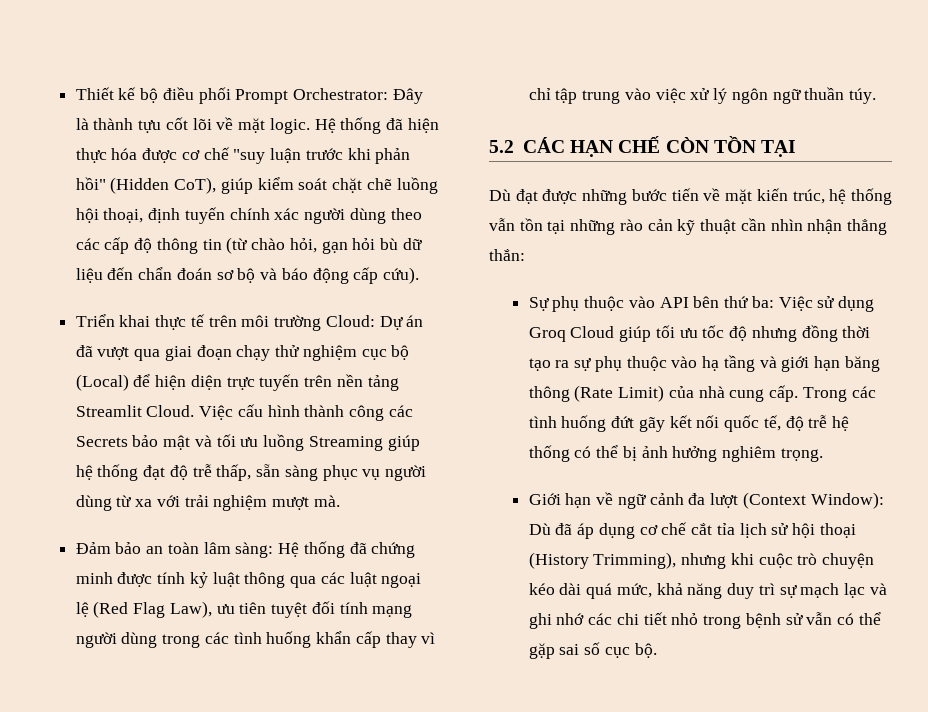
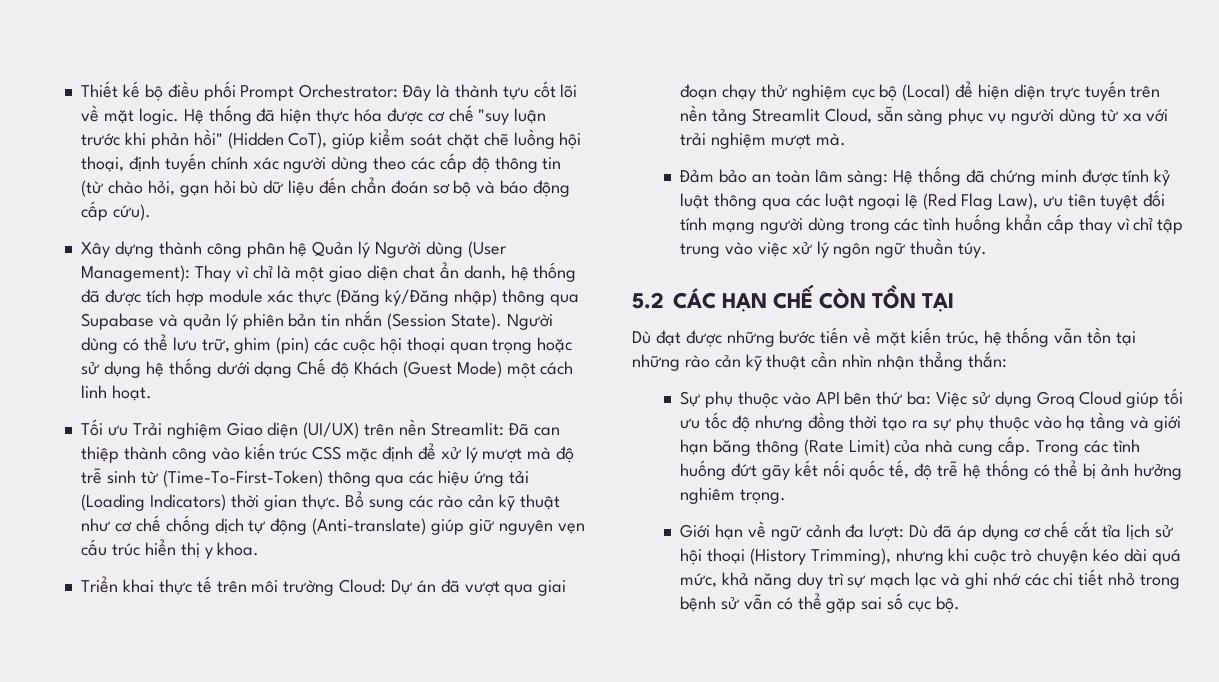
+ Xây dựng thành công phân hệ Quản lý Người dùng (User Management): Thay vì chỉ là một giao diện chat ẩn danh, hệ thống đã được tích hợp module xác thực (Đăng ký/Đăng nhập) thông qua Supabase và quản lý phiên bản tin nhắn (Session State). Người dùng có thể lưu trữ, ghim (pin) các cuộc hội thoại quan trọng hoặc sử dụng hệ thống dưới dạng Chế độ Khách (Guest Mode) một cách linh hoạt.
+ Tối ưu Trải nghiệm Giao diện (UI/UX) trên nền Streamlit: Đã can thiệp thành công vào kiến trúc CSS mặc định để xử lý mượt mà độ trễ sinh từ (Time-To-First-Token) thông qua các hiệu ứng tải (Loading Indicators) thời gian thực. Bổ sung các rào cản kỹ thuật như cơ chế chống dịch tự động (Anti-translate) giúp giữ nguyên vẹn cấu trúc hiển thị y khoa.
- Triển khai thực tế trên môi trường Cloud: Dự án đã vượt qua giai đoạn chạy thử nghiệm cục bộ (Local) để hiện diện trực tuyến trên nền tảng Streamlit Cloud. Việc cấu hình thành công các Secrets bảo mật và tối ưu luồng Streaming giúp hệ thống đạt độ trễ thấp, sẵn sàng phục vụ người dùng từ xa với trải nghiệm mượt mà.
+ Triển khai thực tế trên môi trường Cloud: Dự án đã vượt qua giai đoạn chạy thử nghiệm cục bộ (Local) để hiện diện trực tuyến trên nền tảng Streamlit Cloud, sẵn sàng phục vụ người dùng từ xa với trải nghiệm mượt mà.
- Giới hạn về ngữ cảnh đa lượt (Context Window): Dù đã áp dụng cơ chế cắt tỉa lịch sử hội thoại (History Trimming), nhưng khi cuộc trò chuyện kéo dài quá mức, khả năng duy trì sự mạch lạc và ghi nhớ các chi tiết nhỏ trong bệnh sử vẫn có thể gặp sai số cục bộ.
+ Giới hạn về ngữ cảnh đa lượt: Dù đã áp dụng cơ chế cắt tỉa lịch sử hội thoại (History Trimming), nhưng khi cuộc trò chuyện kéo dài quá mức, khả năng duy trì sự mạch lạc và ghi nhớ các chi tiết nhỏ trong bệnh sử vẫn có thể gặp sai số cục bộ.

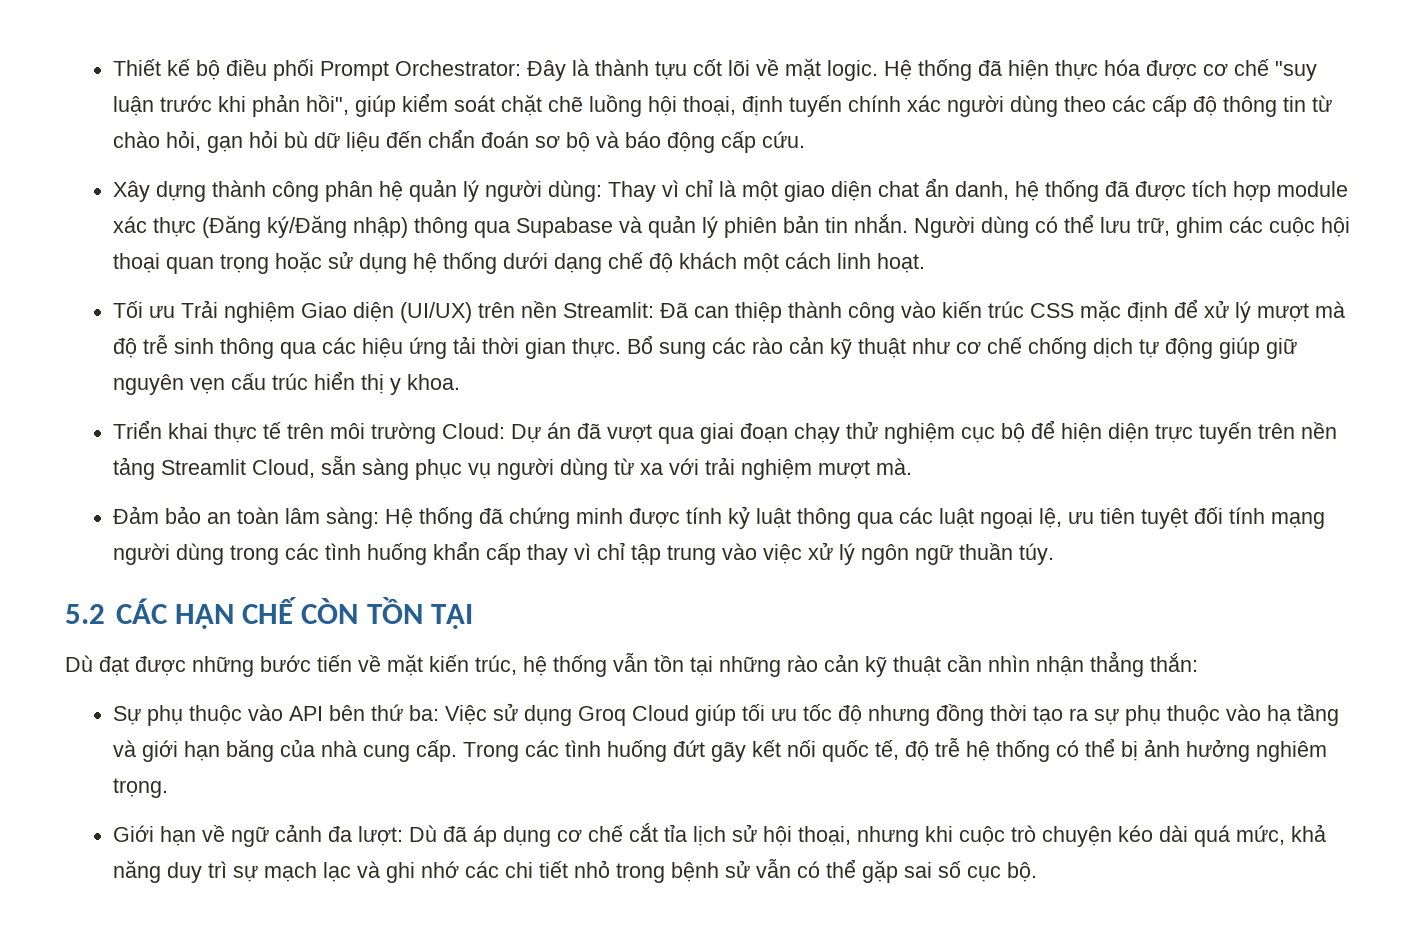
- Hệ thống đã hiện thực hóa được cơ chế "suy luận trước khi phản hồi" (Hidden CoT), giúp kiểm soát chặt chẽ luồng hội thoại, định tuyến chính xác người dùng theo các cấp độ thông tin (từ chào hỏi, gạn hỏi bù dữ liệu đến chẩn đoán sơ bộ và báo động cấp cứu).
+ Hệ thống đã hiện thực hóa được cơ chế "suy luận trước khi phản hồi", giúp kiểm soát chặt chẽ luồng hội thoại, định tuyến chính xác người dùng theo các cấp độ thông tin từ chào hỏi, gạn hỏi bù dữ liệu đến chẩn đoán sơ bộ và báo động cấp cứu.
- Xây dựng thành công phân hệ Quản lý Người dùng (User Management): Thay vì chỉ là một giao diện chat ẩn danh, hệ thống đã được tích hợp module xác thực (Đăng ký/Đăng nhập) thông qua Supabase và quản lý phiên bản tin nhắn (Session State).
+ Xây dựng thành công phân hệ quản lý người dùng: Thay vì chỉ là một giao diện chat ẩn danh, hệ thống đã được tích hợp module xác thực (Đăng ký/Đăng nhập) thông qua Supabase và quản lý phiên bản tin nhắn.
- Người dùng có thể lưu trữ, ghim (pin) các cuộc hội thoại quan trọng hoặc sử dụng hệ thống dưới dạng Chế độ Khách (Guest Mode) một cách linh hoạt.
+ Người dùng có thể lưu trữ, ghim các cuộc hội thoại quan trọng hoặc sử dụng hệ thống dưới dạng chế độ khách một cách linh hoạt.
- Tối ưu Trải nghiệm Giao diện (UI/UX) trên nền Streamlit: Đã can thiệp thành công vào kiến trúc CSS mặc định để xử lý mượt mà độ trễ sinh từ (Time-To-First-Token) thông qua các hiệu ứng tải (Loading Indicators) thời gian thực.
+ Tối ưu Trải nghiệm Giao diện (UI/UX) trên nền Streamlit: Đã can thiệp thành công vào kiến trúc CSS mặc định để xử lý mượt mà độ trễ sinh thông qua các hiệu ứng tải thời gian thực.
- Bổ sung các rào cản kỹ thuật như cơ chế chống dịch tự động (Anti-translate) giúp giữ nguyên vẹn cấu trúc hiển thị y khoa.
+ Bổ sung các rào cản kỹ thuật như cơ chế chống dịch tự động giúp giữ nguyên vẹn cấu trúc hiển thị y khoa.
- Triển khai thực tế trên môi trường Cloud: Dự án đã vượt qua giai đoạn chạy thử nghiệm cục bộ (Local) để hiện diện trực tuyến trên nền tảng Streamlit Cloud, sẵn sàng phục vụ người dùng từ xa với trải nghiệm mượt mà.
+ Triển khai thực tế trên môi trường Cloud: Dự án đã vượt qua giai đoạn chạy thử nghiệm cục bộ để hiện diện trực tuyến trên nền tảng Streamlit Cloud, sẵn sàng phục vụ người dùng từ xa với trải nghiệm mượt mà.
- Đảm bảo an toàn lâm sàng: Hệ thống đã chứng minh được tính kỷ luật thông qua các luật ngoại lệ (Red Flag Law), ưu tiên tuyệt đối tính mạng người dùng trong các tình huống khẩn cấp thay vì chỉ tập trung vào việc xử lý ngôn ngữ thuần túy.
+ Đảm bảo an toàn lâm sàng: Hệ thống đã chứng minh được tính kỷ luật thông qua các luật ngoại lệ, ưu tiên tuyệt đối tính mạng người dùng trong các tình huống khẩn cấp thay vì chỉ tập trung vào việc xử lý ngôn ngữ thuần túy.
- Sự phụ thuộc vào API bên thứ ba: Việc sử dụng Groq Cloud giúp tối ưu tốc độ nhưng đồng thời tạo ra sự phụ thuộc vào hạ tầng và giới hạn băng thông (Rate Limit) của nhà cung cấp.
+ Sự phụ thuộc vào API bên thứ ba: Việc sử dụng Groq Cloud giúp tối ưu tốc độ nhưng đồng thời tạo ra sự phụ thuộc vào hạ tầng và giới hạn băng của nhà cung cấp.
- Giới hạn về ngữ cảnh đa lượt: Dù đã áp dụng cơ chế cắt tỉa lịch sử hội thoại (History Trimming), nhưng khi cuộc trò chuyện kéo dài quá mức, khả năng duy trì sự mạch lạc và ghi nhớ các chi tiết nhỏ trong bệnh sử vẫn có thể gặp sai số cục bộ.
+ Giới hạn về ngữ cảnh đa lượt: Dù đã áp dụng cơ chế cắt tỉa lịch sử hội thoại, nhưng khi cuộc trò chuyện kéo dài quá mức, khả năng duy trì sự mạch lạc và ghi nhớ các chi tiết nhỏ trong bệnh sử vẫn có thể gặp sai số cục bộ.

